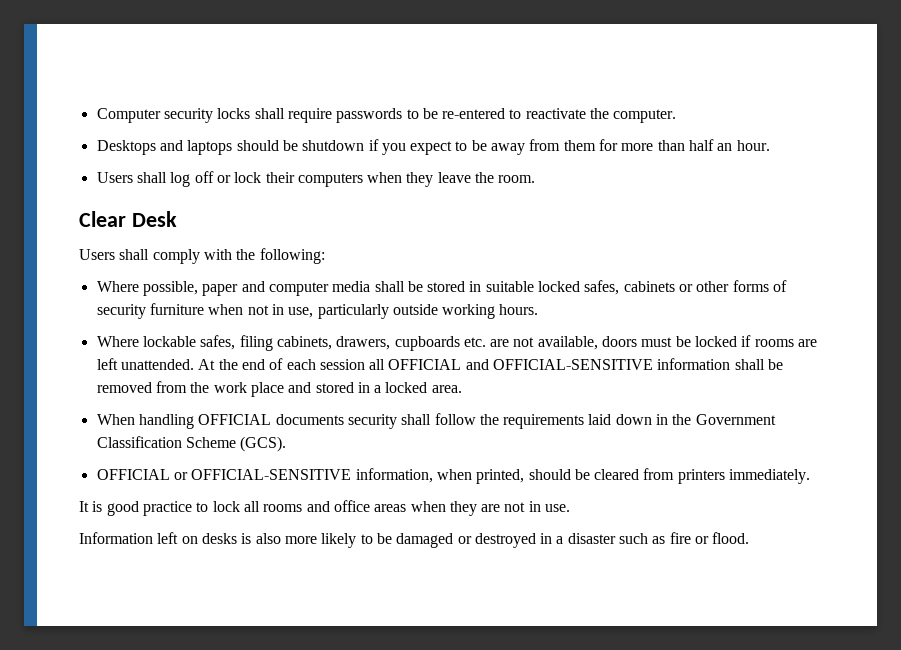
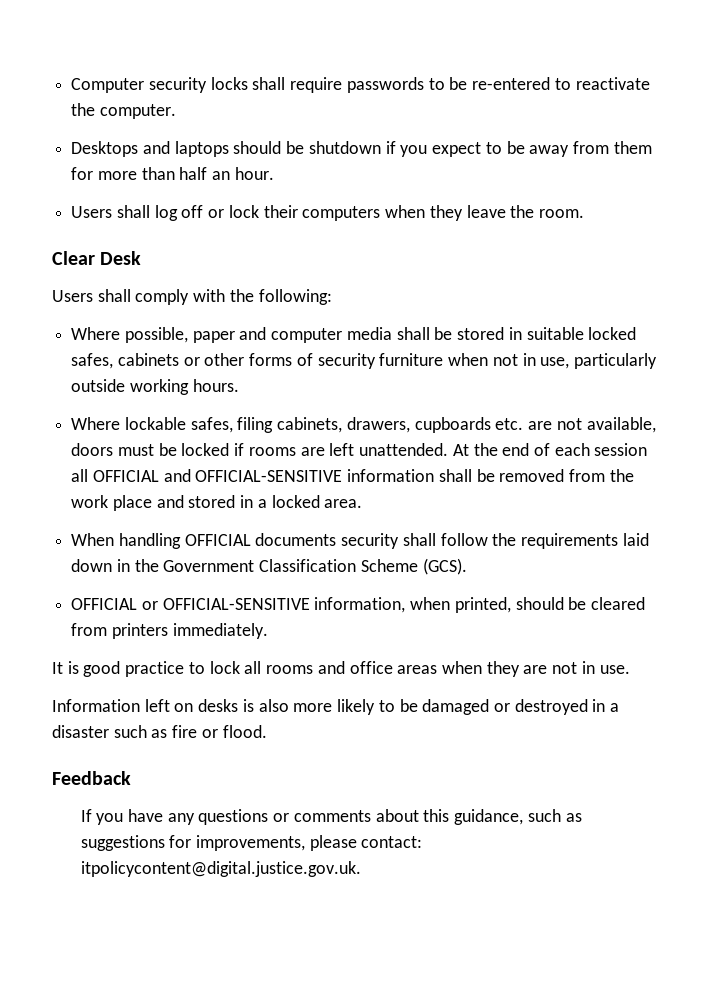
+ Feedback
+ If you have any questions or comments about this guidance, such as suggestions for improvements, please contact: itpolicycontent@digital.justice.gov.uk.

